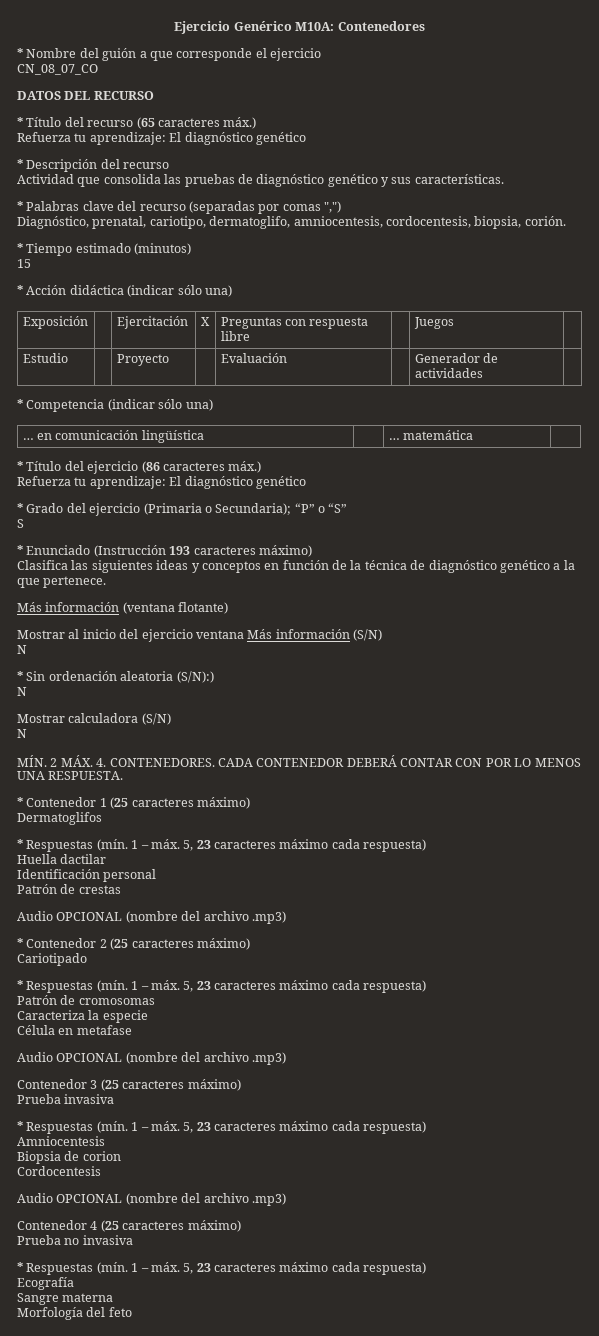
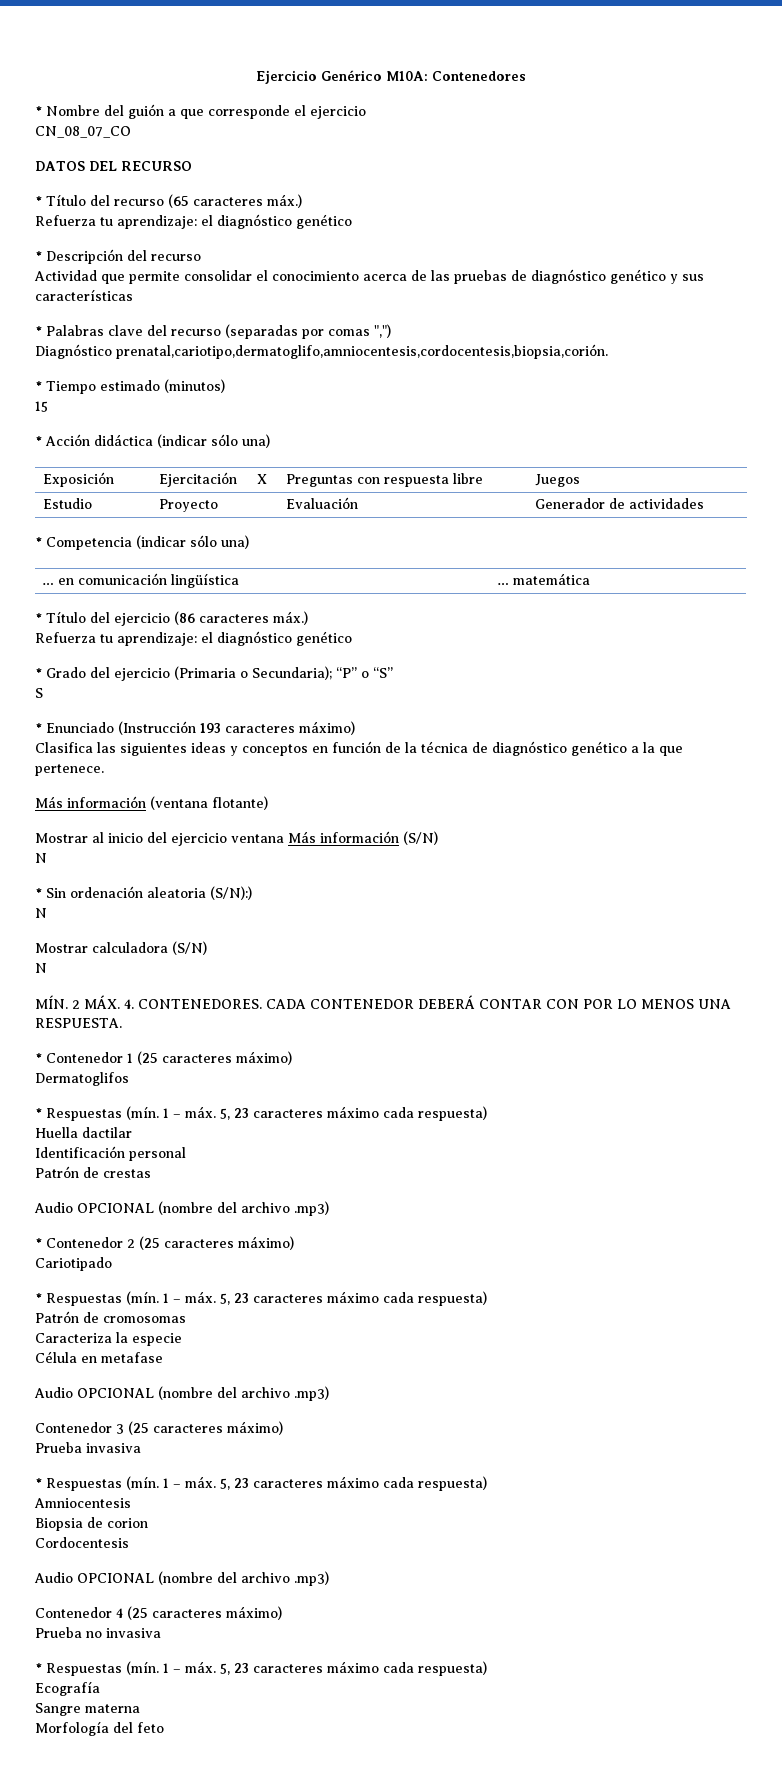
  * Título del recurso (65 caracteres máx.)
- Refuerza tu aprendizaje: El diagnóstico genético
+ Refuerza tu aprendizaje: el diagnóstico genético
- Actividad que consolida las pruebas de diagnóstico genético y sus características.
+ Actividad que permite consolidar el conocimiento acerca de las pruebas de diagnóstico genético y sus características
- Diagnóstico, prenatal, cariotipo, dermatoglifo, amniocentesis, cordocentesis, biopsia, corión.
+ Diagnóstico prenatal,cariotipo,dermatoglifo,amniocentesis,cordocentesis,biopsia,corión.
  * Título del ejercicio (86 caracteres máx.)
- Refuerza tu aprendizaje: El diagnóstico genético
+ Refuerza tu aprendizaje: el diagnóstico genético

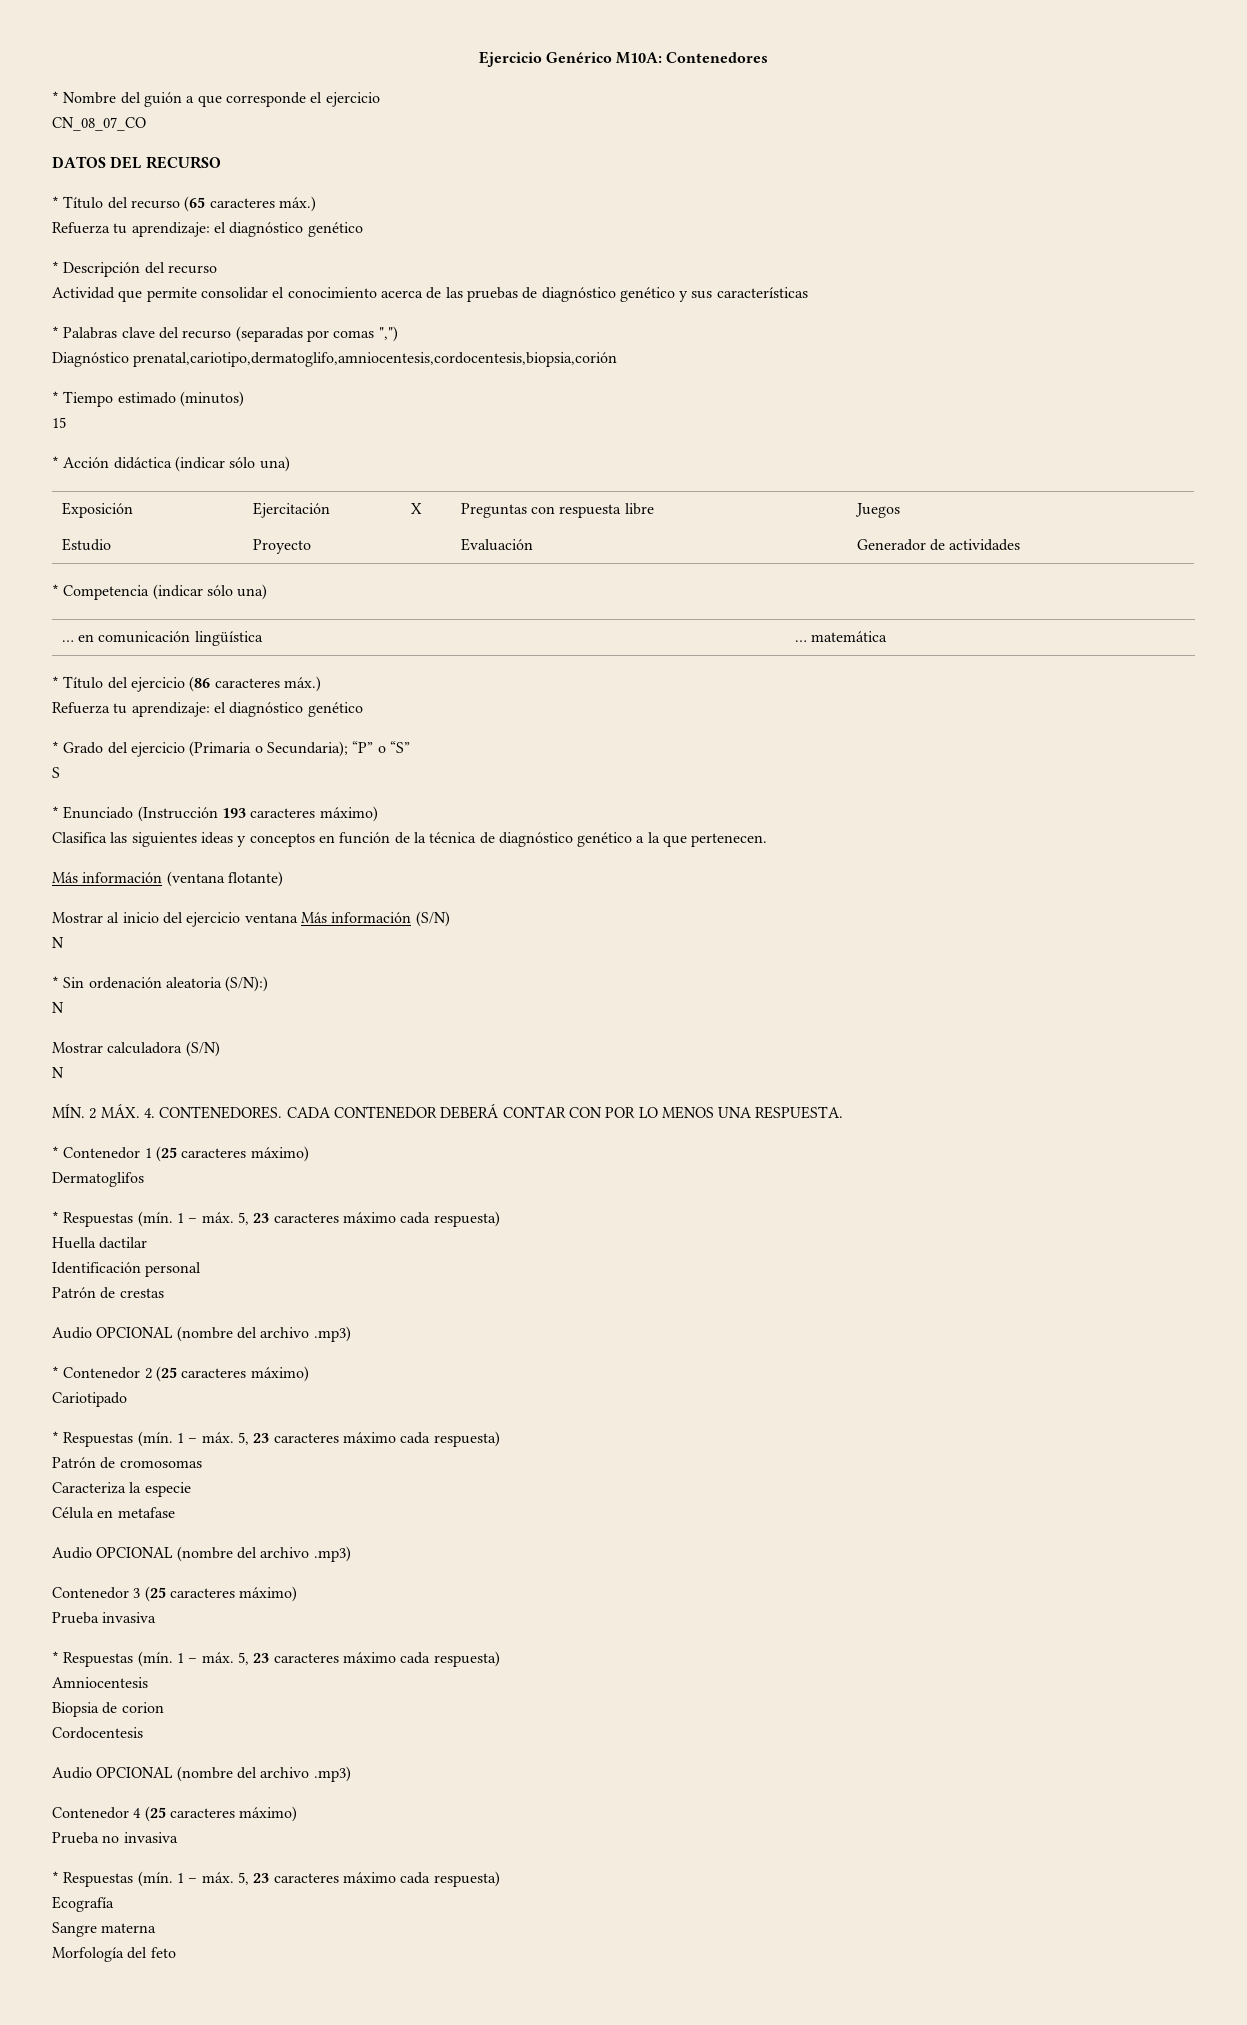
- Diagnóstico prenatal,cariotipo,dermatoglifo,amniocentesis,cordocentesis,biopsia,corión.
+ Diagnóstico prenatal,cariotipo,dermatoglifo,amniocentesis,cordocentesis,biopsia,corión
- Clasifica las siguientes ideas y conceptos en función de la técnica de diagnóstico genético a la que pertenece.
+ Clasifica las siguientes ideas y conceptos en función de la técnica de diagnóstico genético a la que pertenecen.

